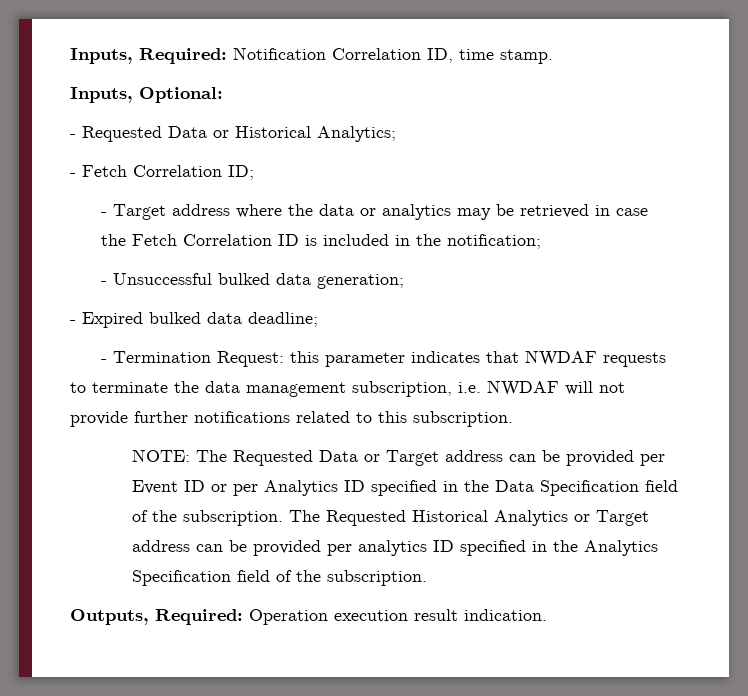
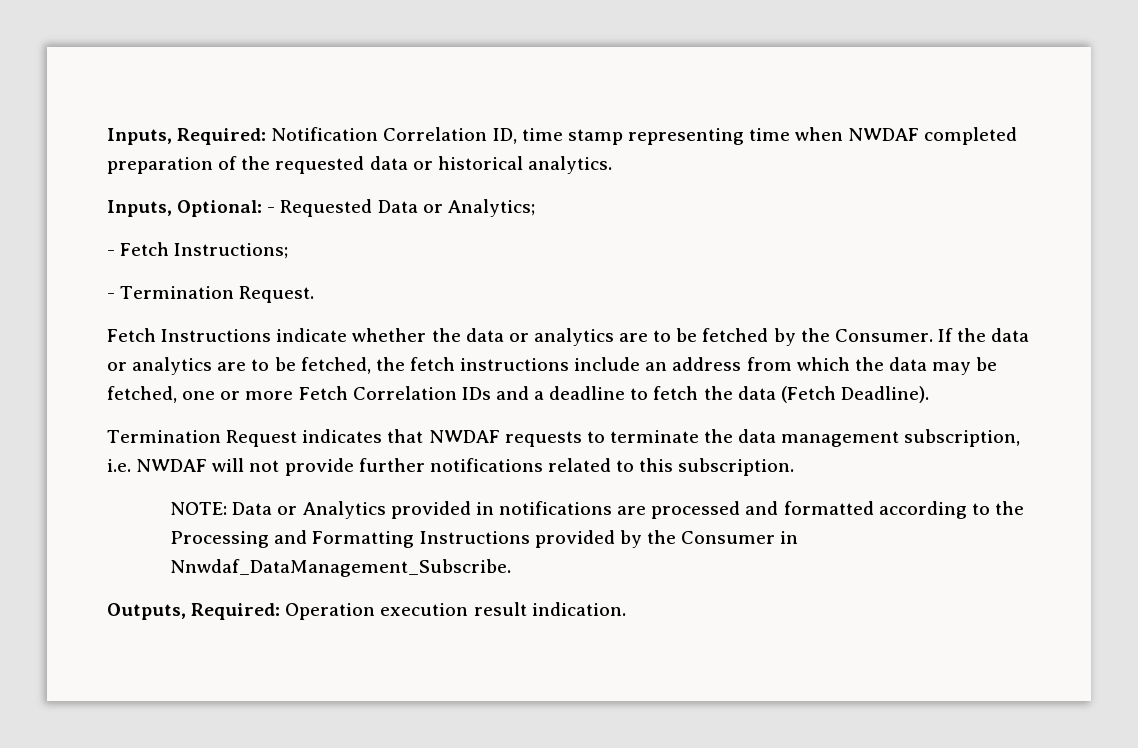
- Inputs, Required: Notification Correlation ID, time stamp.
+ Inputs, Required: Notification Correlation ID, time stamp representing time when NWDAF completed preparation of the requested data or historical analytics.
- Inputs, Optional:
- - Requested Data or Historical Analytics;
+ Inputs, Optional: - Requested Data or Analytics;
- - Fetch Correlation ID;
- - Target address where the data or analytics may be retrieved in case the Fetch Correlation ID is included in the notification;
- - Unsuccessful bulked data generation;
- - Expired bulked data deadline;
- - Termination Request: this parameter indicates that NWDAF requests to terminate the data management subscription, i.e. NWDAF will not provide further notifications related to this subscription.
+ - Fetch Instructions;
+ - Termination Request.
+ Fetch Instructions indicate whether the data or analytics are to be fetched by the Consumer. If the data or analytics are to be fetched, the fetch instructions include an address from which the data may be fetched, one or more Fetch Correlation IDs and a deadline to fetch the data (Fetch Deadline).
+ Termination Request indicates that NWDAF requests to terminate the data management subscription, i.e. NWDAF will not provide further notifications related to this subscription.
- NOTE: The Requested Data or Target address can be provided per Event ID or per Analytics ID specified in the Data Specification field of the subscription. The Requested Historical Analytics or Target address can be provided per analytics ID specified in the Analytics Specification field of the subscription.
+ NOTE: Data or Analytics provided in notifications are processed and formatted according to the Processing and Formatting Instructions provided by the Consumer in Nnwdaf_DataManagement_Subscribe.

